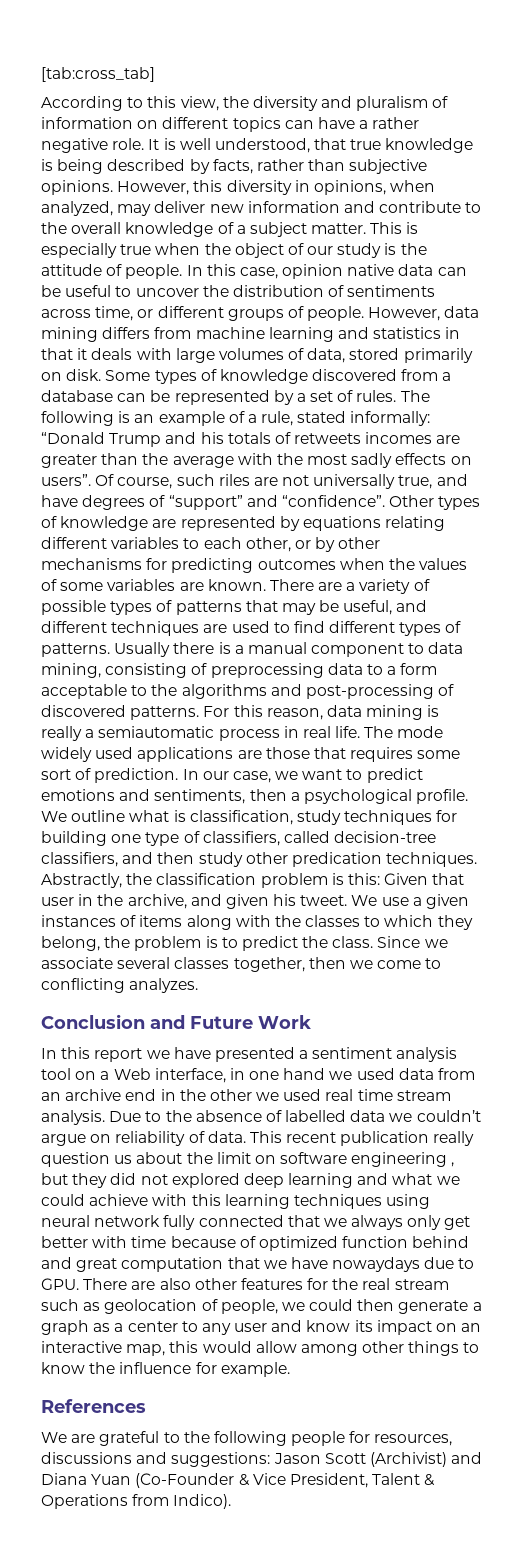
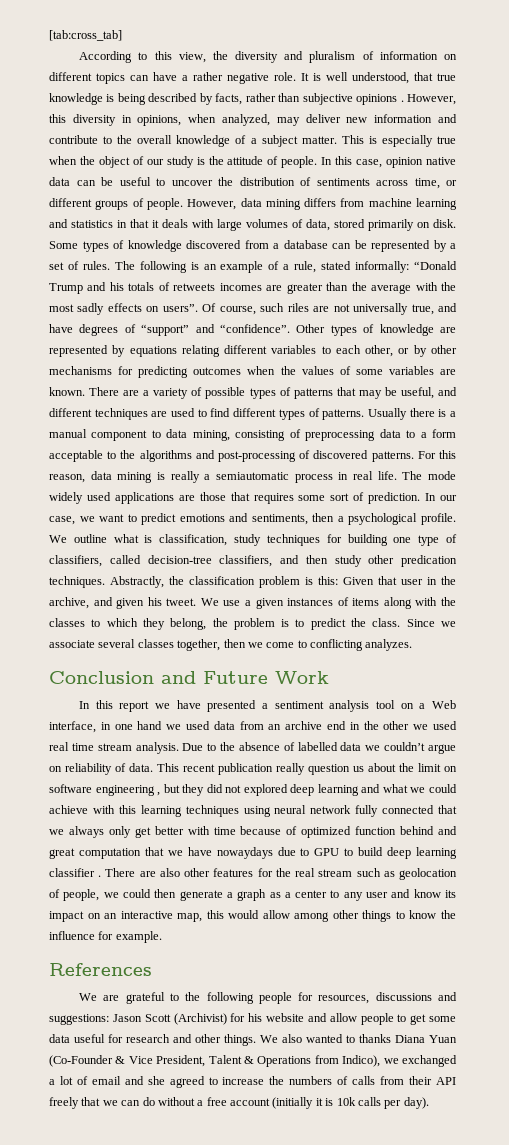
- It is well understood, that true knowledge is being described by facts, rather than subjective opinions.
+ It is well understood, that true knowledge is being described by facts, rather than subjective opinions .
- This recent publication really question us about the limit on software engineering , but they did not explored deep learning and what we could achieve with this learning techniques using neural network fully connected that we always only get better with time because of optimized function behind and great computation that we have nowaydays due to GPU. There are also other features for the real stream such as geolocation of people, we could then generate a graph as a center to any user and know its impact on an interactive map, this would allow among other things to know the influence for example.
+ This recent publication really question us about the limit on software engineering , but they did not explored deep learning and what we could achieve with this learning techniques using neural network fully connected that we always only get better with time because of optimized function behind and great computation that we have nowaydays due to GPU to build deep learning classifier . There are also other features for the real stream such as geolocation of people, we could then generate a graph as a center to any user and know its impact on an interactive map, this would allow among other things to know the influence for example.
- We are grateful to the following people for resources, discussions and suggestions: Jason Scott (Archivist) and Diana Yuan (Co-Founder & Vice President, Talent & Operations from Indico).
+ We are grateful to the following people for resources, discussions and suggestions: Jason Scott (Archivist) for his website and allow people to get some data useful for research and other things. We also wanted to thanks Diana Yuan (Co-Founder & Vice President, Talent & Operations from Indico), we exchanged a lot of email and she agreed to increase the numbers of calls from their API freely that we can do without a free account (initially it is 10k calls per day).

